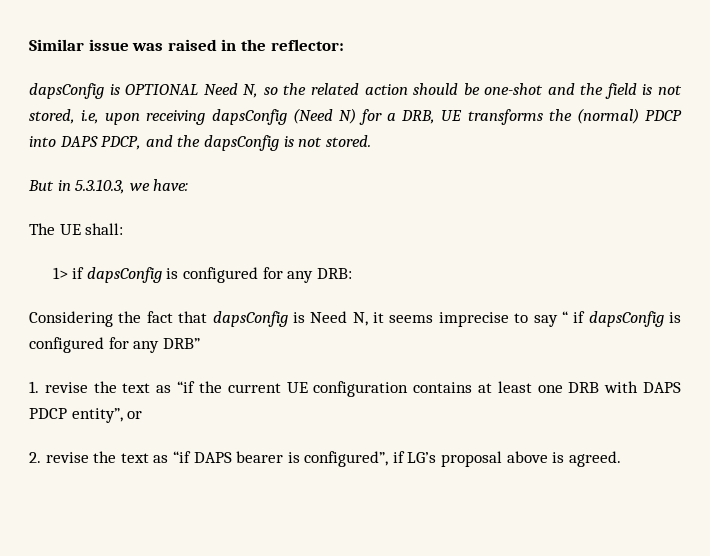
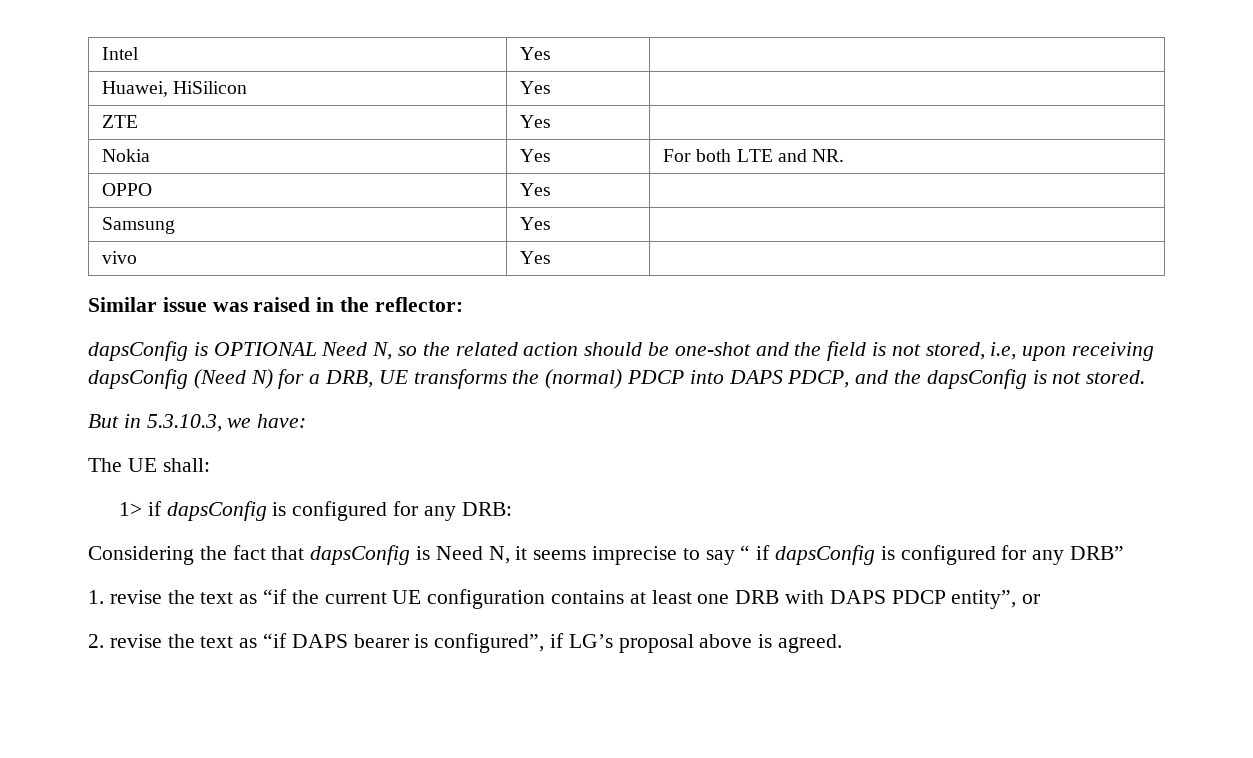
+ Intel | Yes |
+ Huawei, HiSilicon | Yes |
+ ZTE | Yes |
+ Nokia | Yes | For both LTE and NR.
+ OPPO | Yes |
+ Samsung | Yes |
+ vivo | Yes |

